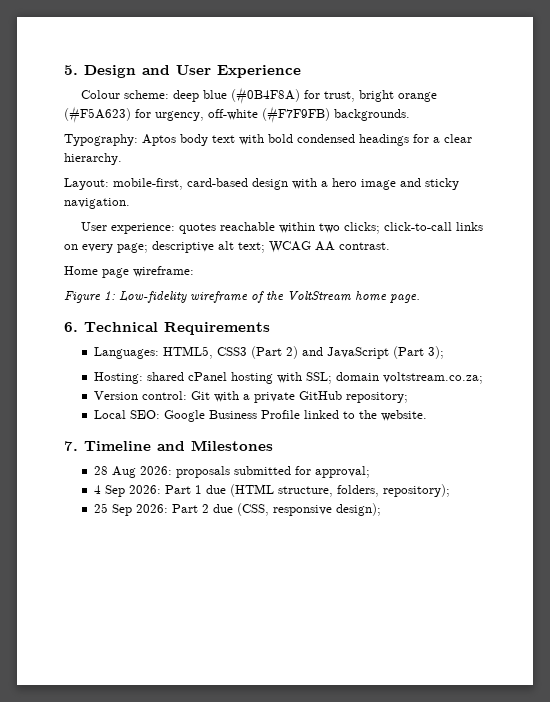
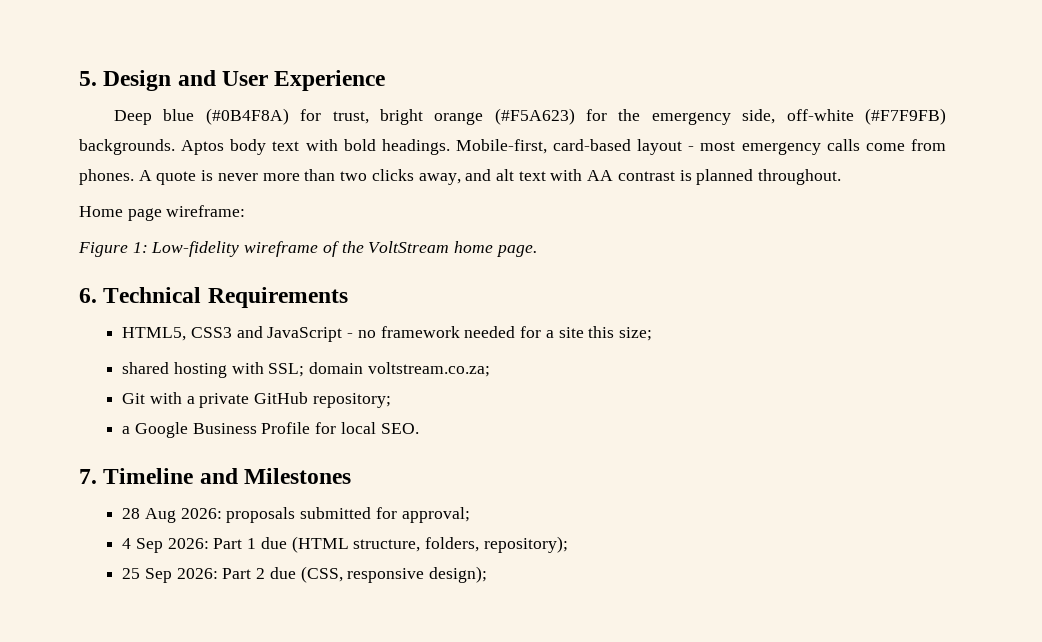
- Colour scheme: deep blue (#0B4F8A) for trust, bright orange (#F5A623) for urgency, off-white (#F7F9FB) backgrounds.
- Typography: Aptos body text with bold condensed headings for a clear hierarchy.
- Layout: mobile-first, card-based design with a hero image and sticky navigation.
- User experience: quotes reachable within two clicks; click-to-call links on every page; descriptive alt text; WCAG AA contrast.
+ Deep blue (#0B4F8A) for trust, bright orange (#F5A623) for the emergency side, off-white (#F7F9FB) backgrounds. Aptos body text with bold headings. Mobile-first, card-based layout - most emergency calls come from phones. A quote is never more than two clicks away, and alt text with AA contrast is planned throughout.
- Languages: HTML5, CSS3 (Part 2) and JavaScript (Part 3);
- Hosting: shared cPanel hosting with SSL; domain voltstream.co.za;
+ HTML5, CSS3 and JavaScript - no framework needed for a site this size;
+ shared hosting with SSL; domain voltstream.co.za;
- Version control: Git with a private GitHub repository;
+ Git with a private GitHub repository;
- Local SEO: Google Business Profile linked to the website.
+ a Google Business Profile for local SEO.

